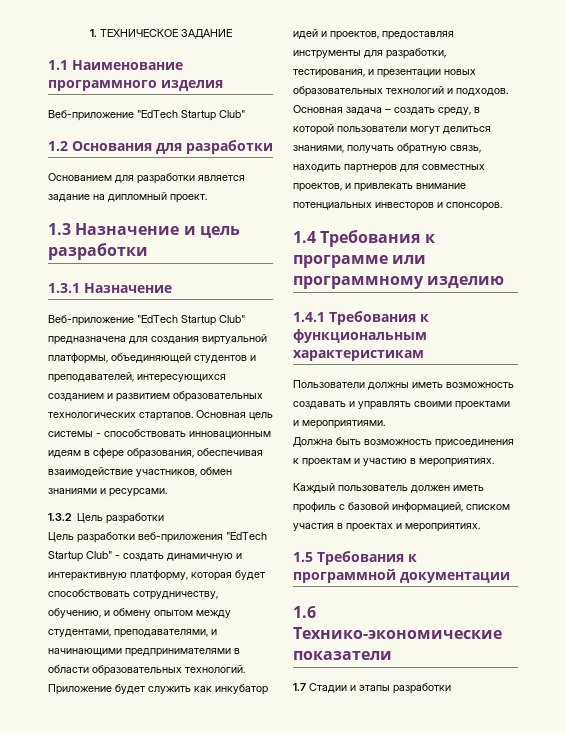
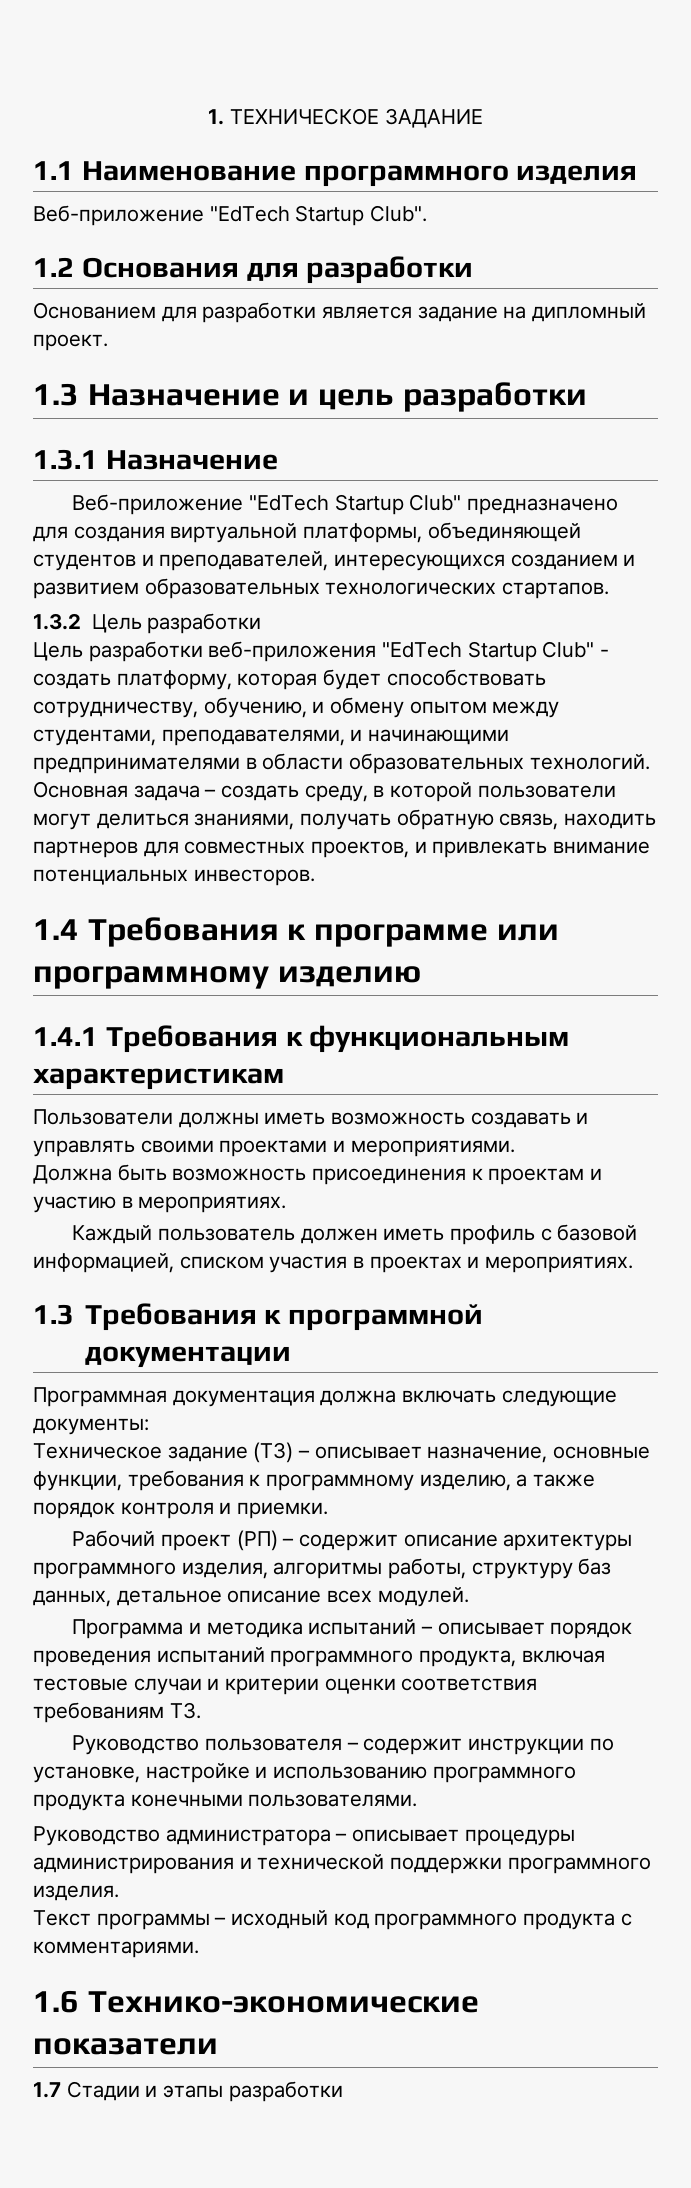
  1.1 Наименование программного изделия
- Веб-приложение "EdTech Startup Club"
+ Веб-приложение "EdTech Startup Club".
- Веб-приложение "EdTech Startup Club" предназначена для создания виртуальной платформы, объединяющей студентов и преподавателей, интересующихся созданием и развитием образовательных технологических стартапов. Основная цель системы - способствовать инновационным идеям в сфере образования, обеспечивая взаимодействие участников, обмен знаниями и ресурсами.
+ Веб-приложение "EdTech Startup Club" предназначено для создания виртуальной платформы, объединяющей студентов и преподавателей, интересующихся созданием и развитием образовательных технологических стартапов.
- Цель разработки веб-приложения "EdTech Startup Club" - создать динамичную и интерактивную платформу, которая будет способствовать сотрудничеству, обучению, и обмену опытом между студентами, преподавателями, и начинающими предпринимателями в области образовательных технологий.
+ Цель разработки веб-приложения "EdTech Startup Club" - создать платформу, которая будет способствовать сотрудничеству, обучению, и обмену опытом между студентами, преподавателями, и начинающими предпринимателями в области образовательных технологий.
- Приложение будет служить как инкубатор идей и проектов, предоставляя инструменты для разработки, тестирования, и презентации новых образовательных технологий и подходов.
- Основная задача – создать среду, в которой пользователи могут делиться знаниями, получать обратную связь, находить партнеров для совместных проектов, и привлекать внимание потенциальных инвесторов и спонсоров.
+ Основная задача – создать среду, в которой пользователи могут делиться знаниями, получать обратную связь, находить партнеров для совместных проектов, и привлекать внимание потенциальных инвесторов.
- 1.5 Требования к программной документации
+ 1.3 Требования к программной документации
+ Программная документация должна включать следующие документы:
+ Техническое задание (ТЗ) – описывает назначение, основные функции, требования к программному изделию, а также порядок контроля и приемки.
+ Рабочий проект (РП) – содержит описание архитектуры программного изделия, алгоритмы работы, структуру баз данных, детальное описание всех модулей.
+ Программа и методика испытаний – описывает порядок проведения испытаний программного продукта, включая тестовые случаи и критерии оценки соответствия требованиям ТЗ.
+ Руководство пользователя – содержит инструкции по установке, настройке и использованию программного продукта конечными пользователями.
+ Руководство администратора – описывает процедуры администрирования и технической поддержки программного изделия.
+ Текст программы – исходный код программного продукта с комментариями.

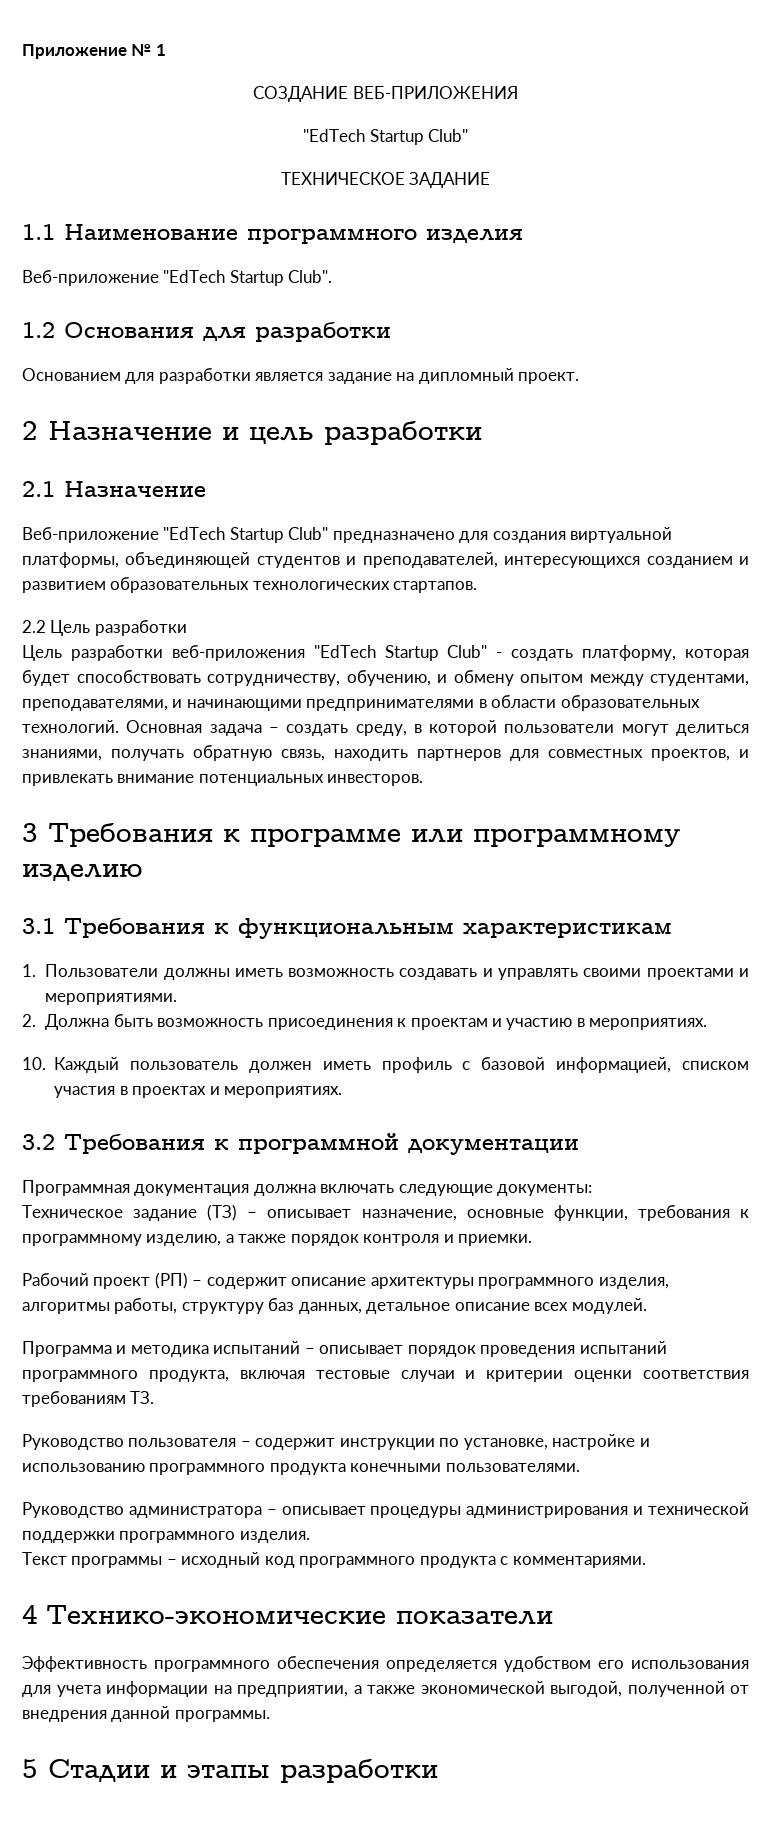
- 1. ТЕХНИЧЕСКОЕ ЗАДАНИЕ
+ Приложение № 1
+ СОЗДАНИЕ ВЕБ-ПРИЛОЖЕНИЯ
+ "EdTech Startup Club"
+ ТЕХНИЧЕСКОЕ ЗАДАНИЕ
- 1.3 Назначение и цель разработки
+ 2 Назначение и цель разработки
- 1.3.1 Назначение
+ 2.1 Назначение
- 1.3.2 Цель разработки
+ 2.2 Цель разработки
- 1.4 Требования к программе или программному изделию
+ 3 Требования к программе или программному изделию
- 1.4.1 Требования к функциональным характеристикам
+ 3.1 Требования к функциональным характеристикам
- Пользователи должны иметь возможность создавать и управлять своими проектами и мероприятиями.
+ 1. Пользователи должны иметь возможность создавать и управлять своими проектами и мероприятиями.
- Должна быть возможность присоединения к проектам и участию в мероприятиях.
+ 2. Должна быть возможность присоединения к проектам и участию в мероприятиях.
- Каждый пользователь должен иметь профиль с базовой информацией, списком участия в проектах и мероприятиях.
+ 10. Каждый пользователь должен иметь профиль с базовой информацией, списком участия в проектах и мероприятиях.
- 1.3 Требования к программной документации
+ 3.2 Требования к программной документации
- 1.6 Технико-экономические показатели
+ 4 Технико-экономические показатели
- 1.7 Стадии и этапы разработки
+ Эффективность программного обеспечения определяется удобством его использования для учета информации на предприятии, а также экономической выгодой, полученной от внедрения данной программы.
+ 5 Стадии и этапы разработки

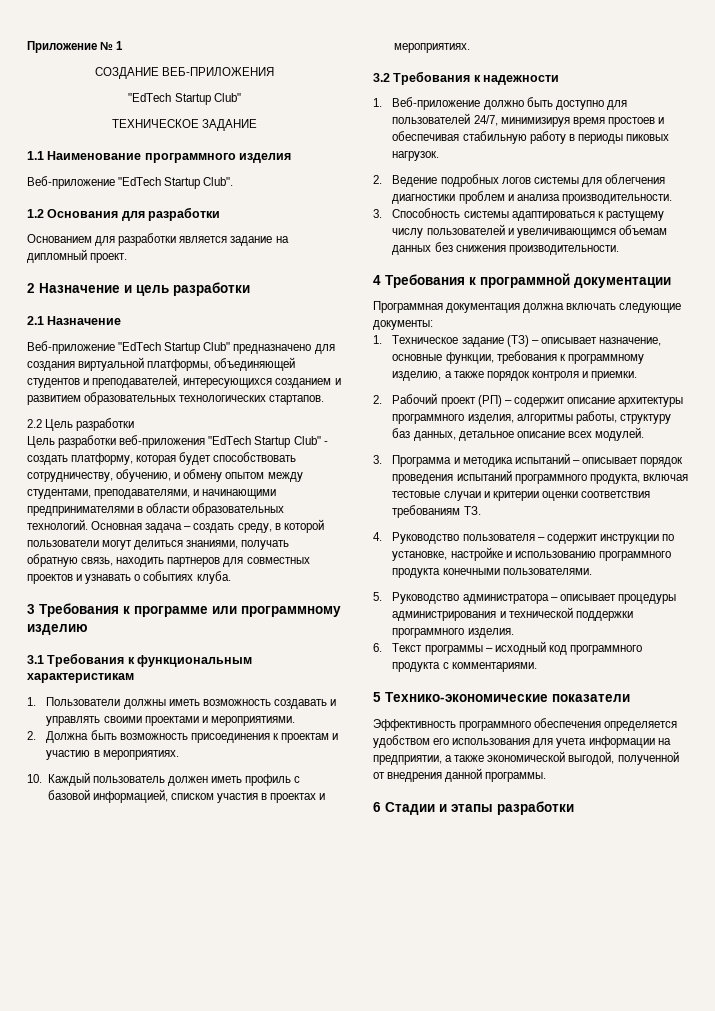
- Основная задача – создать среду, в которой пользователи могут делиться знаниями, получать обратную связь, находить партнеров для совместных проектов, и привлекать внимание потенциальных инвесторов.
+ Основная задача – создать среду, в которой пользователи могут делиться знаниями, получать обратную связь, находить партнеров для совместных проектов и узнавать о событиях клуба.
- 3.2 Требования к программной документации
+ 3.2 Требования к надежности
+ 1. Веб-приложение должно быть доступно для пользователей 24/7, минимизируя время простоев и обеспечивая стабильную работу в периоды пиковых нагрузок.
+ 2. Ведение подробных логов системы для облегчения диагностики проблем и анализа производительности.
+ 3. Способность системы адаптироваться к растущему числу пользователей и увеличивающимся объемам данных без снижения производительности.
+ 4 Требования к программной документации
- Техническое задание (ТЗ) – описывает назначение, основные функции, требования к программному изделию, а также порядок контроля и приемки.
+ 1. Техническое задание (ТЗ) – описывает назначение, основные функции, требования к программному изделию, а также порядок контроля и приемки.
- Рабочий проект (РП) – содержит описание архитектуры программного изделия, алгоритмы работы, структуру баз данных, детальное описание всех модулей.
+ 2. Рабочий проект (РП) – содержит описание архитектуры программного изделия, алгоритмы работы, структуру баз данных, детальное описание всех модулей.
- Программа и методика испытаний – описывает порядок проведения испытаний программного продукта, включая тестовые случаи и критерии оценки соответствия требованиям ТЗ.
+ 3. Программа и методика испытаний – описывает порядок проведения испытаний программного продукта, включая тестовые случаи и критерии оценки соответствия требованиям ТЗ.
- Руководство пользователя – содержит инструкции по установке, настройке и использованию программного продукта конечными пользователями.
+ 4. Руководство пользователя – содержит инструкции по установке, настройке и использованию программного продукта конечными пользователями.
- Руководство администратора – описывает процедуры администрирования и технической поддержки программного изделия.
+ 5. Руководство администратора – описывает процедуры администрирования и технической поддержки программного изделия.
- Текст программы – исходный код программного продукта с комментариями.
+ 6. Текст программы – исходный код программного продукта с комментариями.
- 4 Технико-экономические показатели
+ 5 Технико-экономические показатели
- 5 Стадии и этапы разработки
+ 6 Стадии и этапы разработки

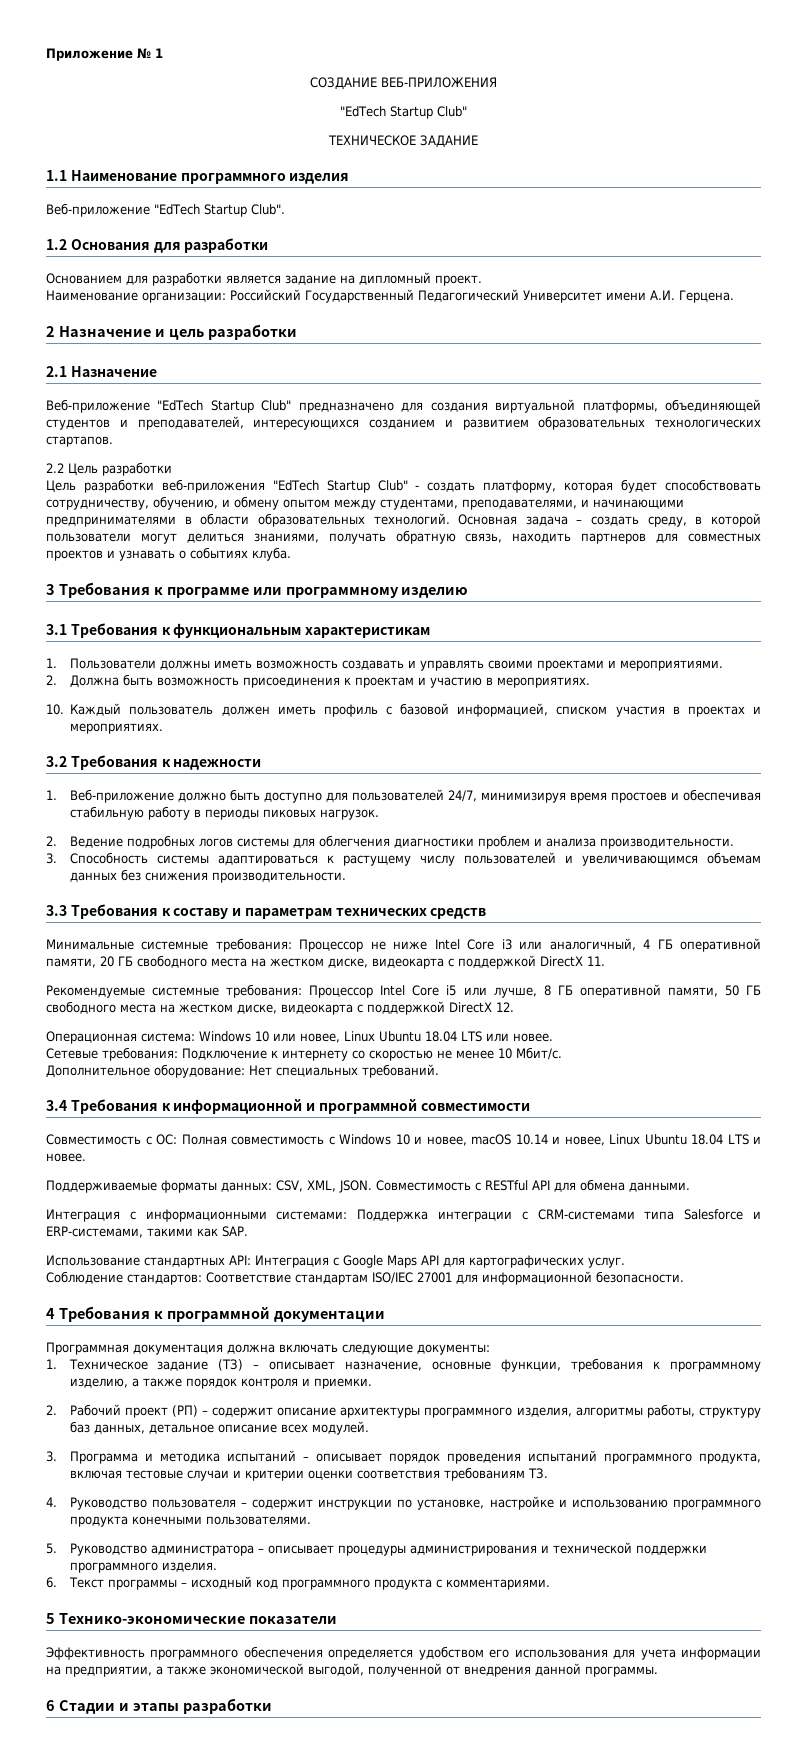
+ Наименование организации: Российский Государственный Педагогический Университет имени А.И. Герцена.
+ 3.3 Требования к составу и параметрам технических средств
+ Минимальные системные требования: Процессор не ниже Intel Core i3 или аналогичный, 4 ГБ оперативной памяти, 20 ГБ свободного места на жестком диске, видеокарта с поддержкой DirectX 11.
+ Рекомендуемые системные требования: Процессор Intel Core i5 или лучше, 8 ГБ оперативной памяти, 50 ГБ свободного места на жестком диске, видеокарта с поддержкой DirectX 12.
+ Операционная система: Windows 10 или новее, Linux Ubuntu 18.04 LTS или новее.
+ Сетевые требования: Подключение к интернету со скоростью не менее 10 Мбит/с.
+ Дополнительное оборудование: Нет специальных требований.
+ 3.4 Требования к информационной и программной совместимости
+ Совместимость с ОС: Полная совместимость с Windows 10 и новее, macOS 10.14 и новее, Linux Ubuntu 18.04 LTS и новее.
+ Поддерживаемые форматы данных: CSV, XML, JSON. Совместимость с RESTful API для обмена данными.
+ Интеграция с информационными системами: Поддержка интеграции с CRM-системами типа Salesforce и ERP-системами, такими как SAP.
+ Использование стандартных API: Интеграция с Google Maps API для картографических услуг.
+ Соблюдение стандартов: Соответствие стандартам ISO/IEC 27001 для информационной безопасности.

